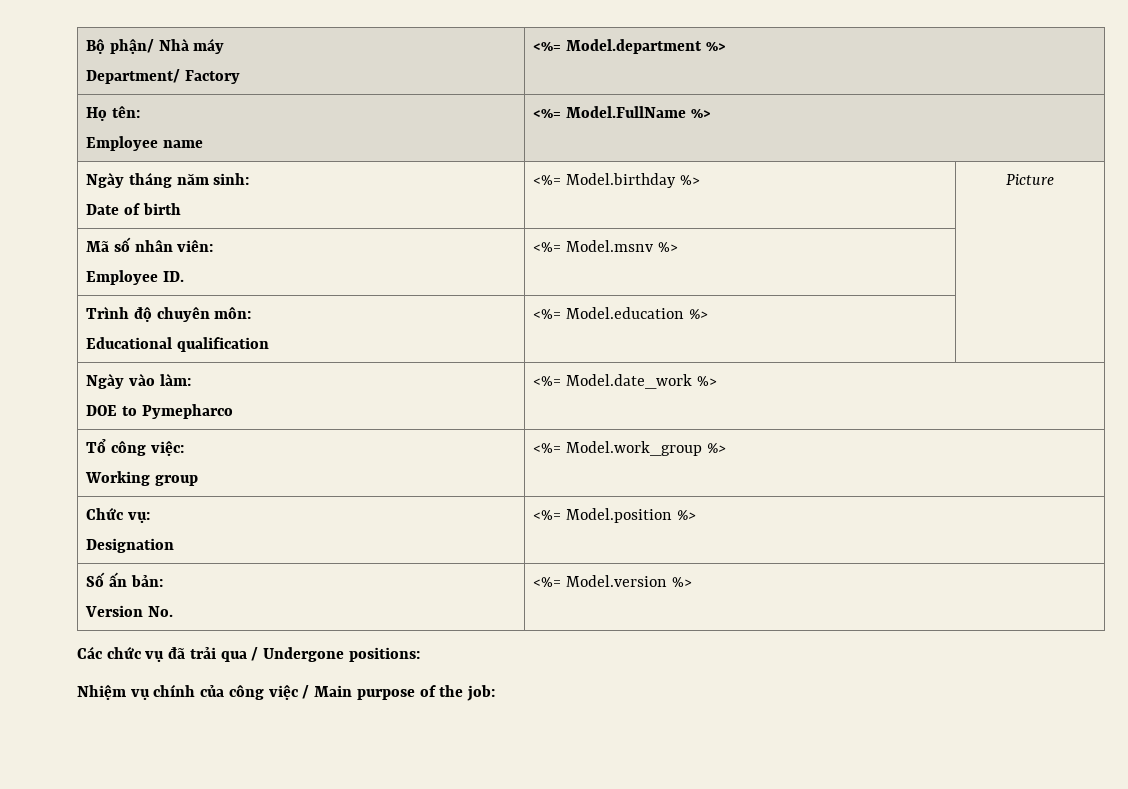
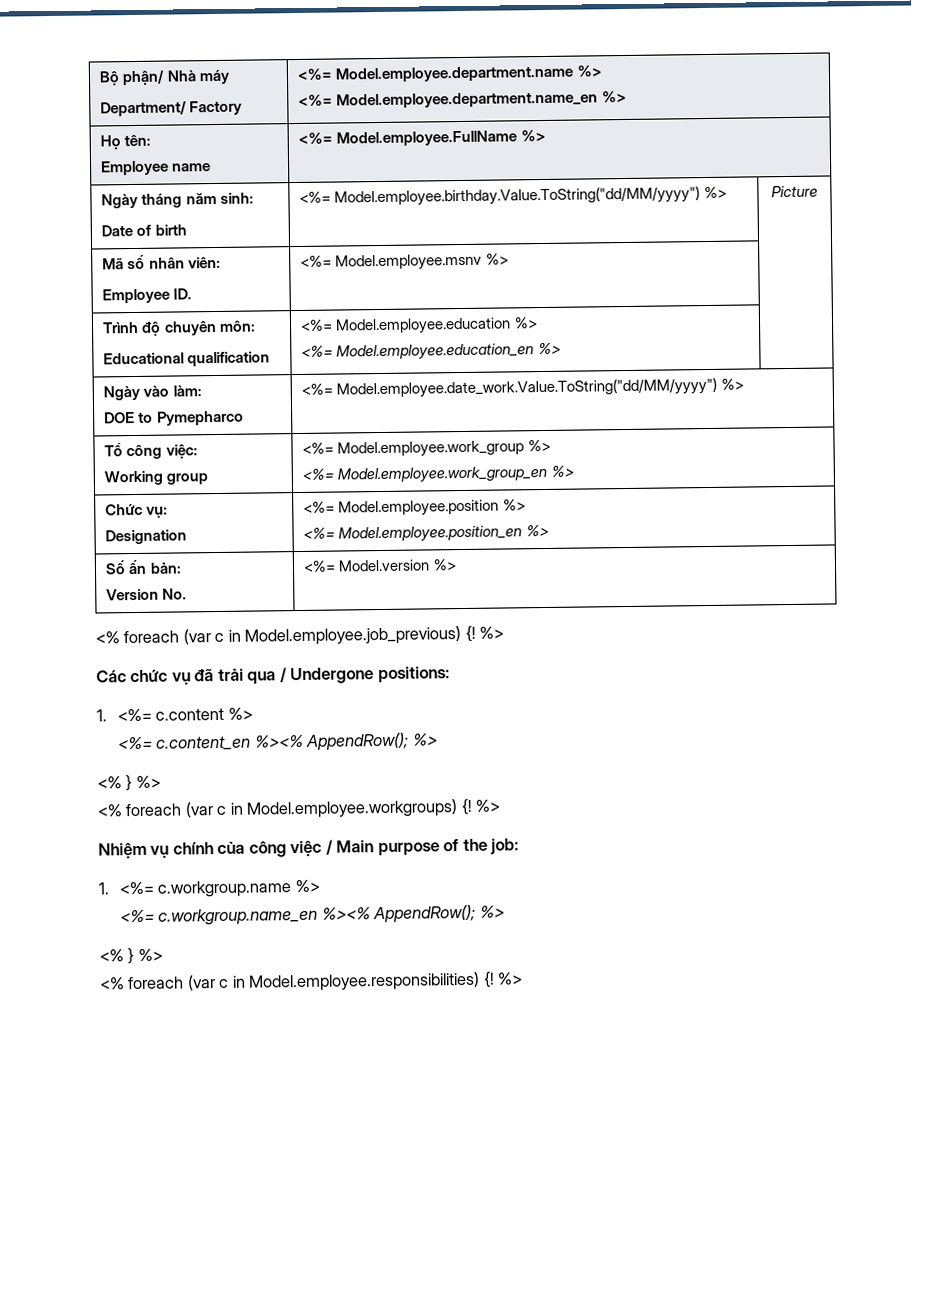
  Bộ phận/ Nhà máy
- Department/ Factory | <%= Model.department %>
+ Department/ Factory | <%= Model.employee.department.name %>
+ <%= Model.employee.department.name_en %>
  Họ tên:
- Employee name | <%= Model.FullName %>
+ Employee name | <%= Model.employee.FullName %>
  Ngày tháng năm sinh:
- Date of birth | <%= Model.birthday %> | Picture
+ Date of birth | <%= Model.employee.birthday.Value.ToString("dd/MM/yyyy") %> | Picture
  Mã số nhân viên:
- Employee ID. | <%= Model.msnv %> |
+ Employee ID. | <%= Model.employee.msnv %> |
  Trình độ chuyên môn:
- Educational qualification | <%= Model.education %> |
+ Educational qualification | <%= Model.employee.education %>
+ <%= Model.employee.education_en %> |
  Ngày vào làm:
- DOE to Pymepharco | <%= Model.date_work %>
+ DOE to Pymepharco | <%= Model.employee.date_work.Value.ToString("dd/MM/yyyy") %>
  Tổ công việc:
- Working group | <%= Model.work_group %>
+ Working group | <%= Model.employee.work_group %>
+ <%= Model.employee.work_group_en %>
  Chức vụ:
- Designation | <%= Model.position %>
+ Designation | <%= Model.employee.position %>
+ <%= Model.employee.position_en %>
+ <% foreach (var c in Model.employee.job_previous) {! %>
+ 1. <%= c.content %>
+ <%= c.content_en %><% AppendRow(); %>
+ <% } %>
+ <% foreach (var c in Model.employee.workgroups) {! %>
+ 1. <%= c.workgroup.name %>
+ <%= c.workgroup.name_en %><% AppendRow(); %>
+ <% } %>
+ <% foreach (var c in Model.employee.responsibilities) {! %>

